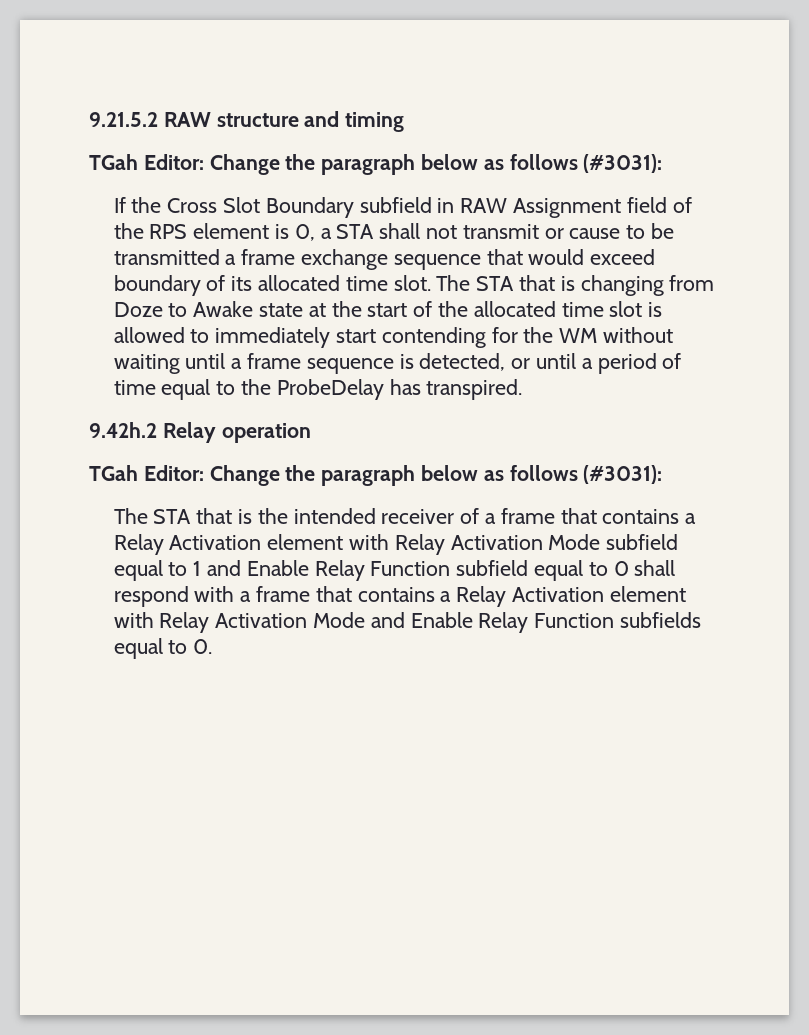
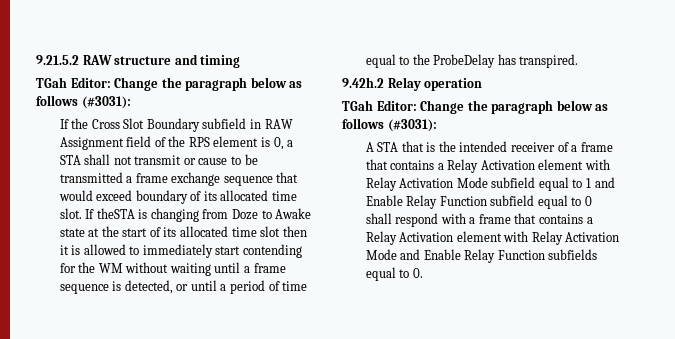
- The STA that is changing from Doze to Awake state at the start of the allocated time slot is allowed to immediately start contending for the WM without waiting until a frame sequence is detected, or until a period of time equal to the ProbeDelay has transpired.
+ If theSTA is changing from Doze to Awake state at the start of its allocated time slot then it is allowed to immediately start contending for the WM without waiting until a frame sequence is detected, or until a period of time equal to the ProbeDelay has transpired.
- The STA that is the intended receiver of a frame that contains a Relay Activation element with Relay Activation Mode subfield equal to 1 and Enable Relay Function subfield equal to 0 shall respond with a frame that contains a Relay Activation element with Relay Activation Mode and Enable Relay Function subfields equal to 0.
+ A STA that is the intended receiver of a frame that contains a Relay Activation element with Relay Activation Mode subfield equal to 1 and Enable Relay Function subfield equal to 0 shall respond with a frame that contains a Relay Activation element with Relay Activation Mode and Enable Relay Function subfields equal to 0.

